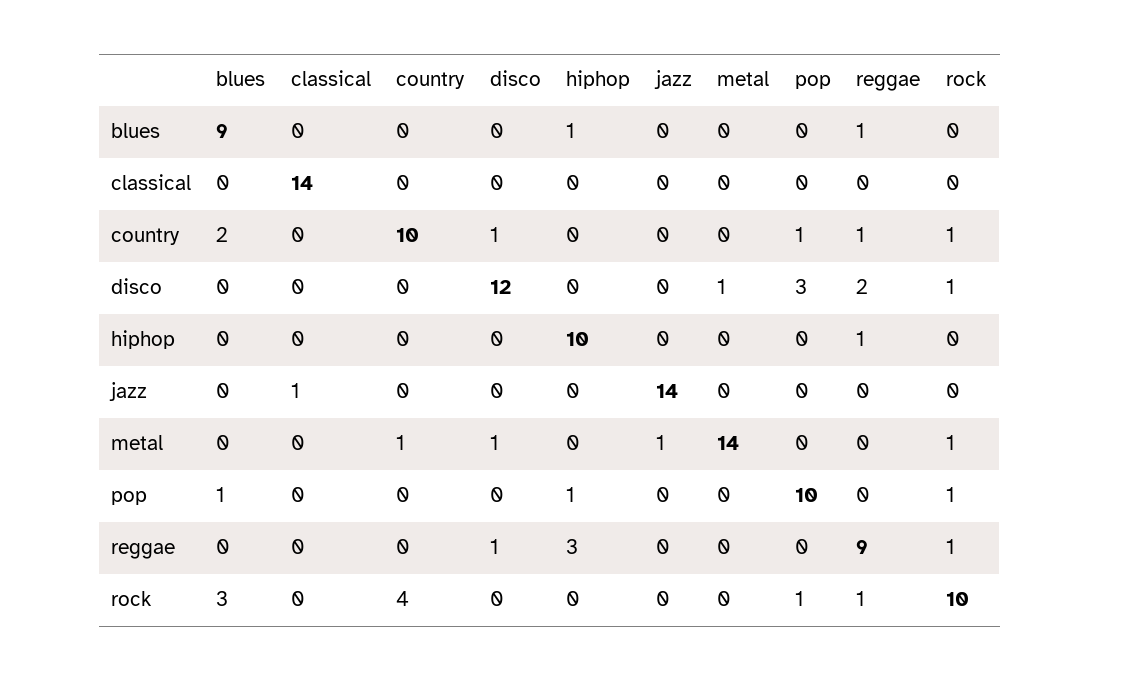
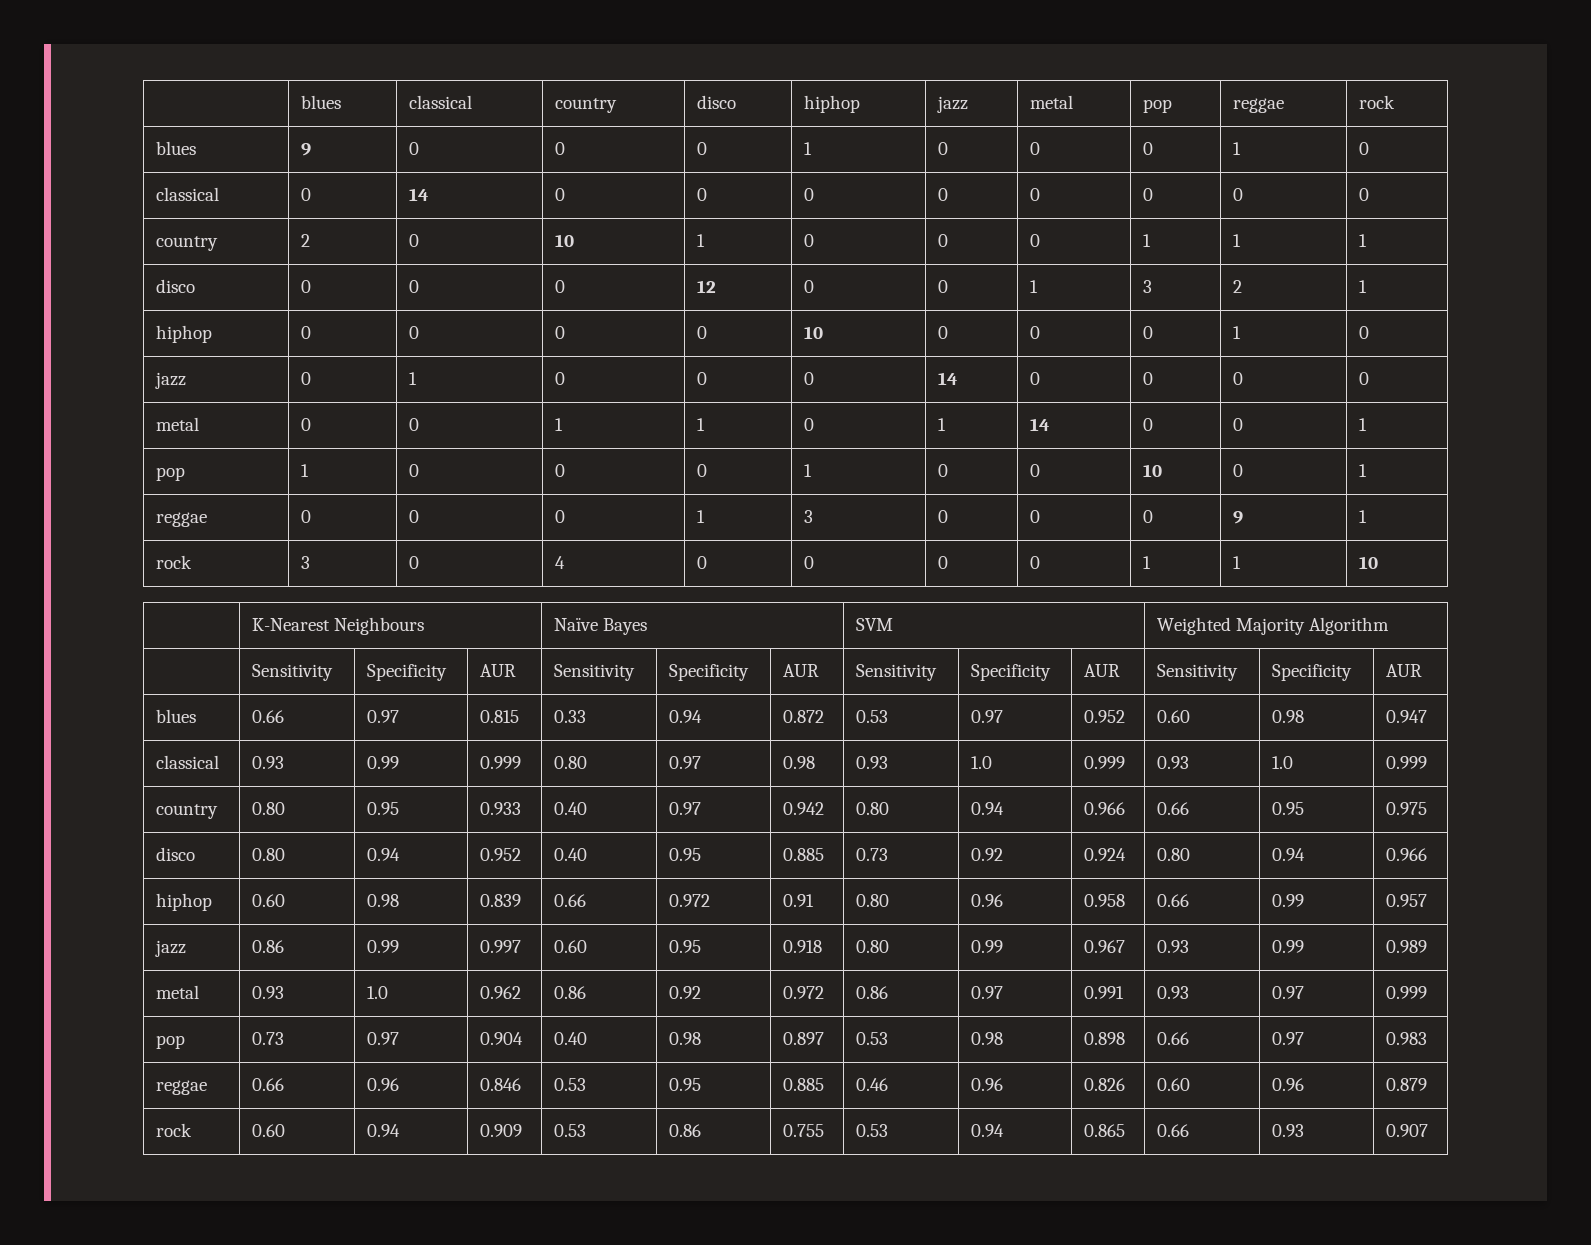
+ | K-Nearest Neighbours | Naïve Bayes | SVM | Weighted Majority Algorithm
+ | Sensitivity | Specificity | AUR | Sensitivity | Specificity | AUR | Sensitivity | Specificity | AUR | Sensitivity | Specificity | AUR
+ blues | 0.66 | 0.97 | 0.815 | 0.33 | 0.94 | 0.872 | 0.53 | 0.97 | 0.952 | 0.60 | 0.98 | 0.947
+ classical | 0.93 | 0.99 | 0.999 | 0.80 | 0.97 | 0.98 | 0.93 | 1.0 | 0.999 | 0.93 | 1.0 | 0.999
+ country | 0.80 | 0.95 | 0.933 | 0.40 | 0.97 | 0.942 | 0.80 | 0.94 | 0.966 | 0.66 | 0.95 | 0.975
+ disco | 0.80 | 0.94 | 0.952 | 0.40 | 0.95 | 0.885 | 0.73 | 0.92 | 0.924 | 0.80 | 0.94 | 0.966
+ hiphop | 0.60 | 0.98 | 0.839 | 0.66 | 0.972 | 0.91 | 0.80 | 0.96 | 0.958 | 0.66 | 0.99 | 0.957
+ jazz | 0.86 | 0.99 | 0.997 | 0.60 | 0.95 | 0.918 | 0.80 | 0.99 | 0.967 | 0.93 | 0.99 | 0.989
+ metal | 0.93 | 1.0 | 0.962 | 0.86 | 0.92 | 0.972 | 0.86 | 0.97 | 0.991 | 0.93 | 0.97 | 0.999
+ pop | 0.73 | 0.97 | 0.904 | 0.40 | 0.98 | 0.897 | 0.53 | 0.98 | 0.898 | 0.66 | 0.97 | 0.983
+ reggae | 0.66 | 0.96 | 0.846 | 0.53 | 0.95 | 0.885 | 0.46 | 0.96 | 0.826 | 0.60 | 0.96 | 0.879
+ rock | 0.60 | 0.94 | 0.909 | 0.53 | 0.86 | 0.755 | 0.53 | 0.94 | 0.865 | 0.66 | 0.93 | 0.907

